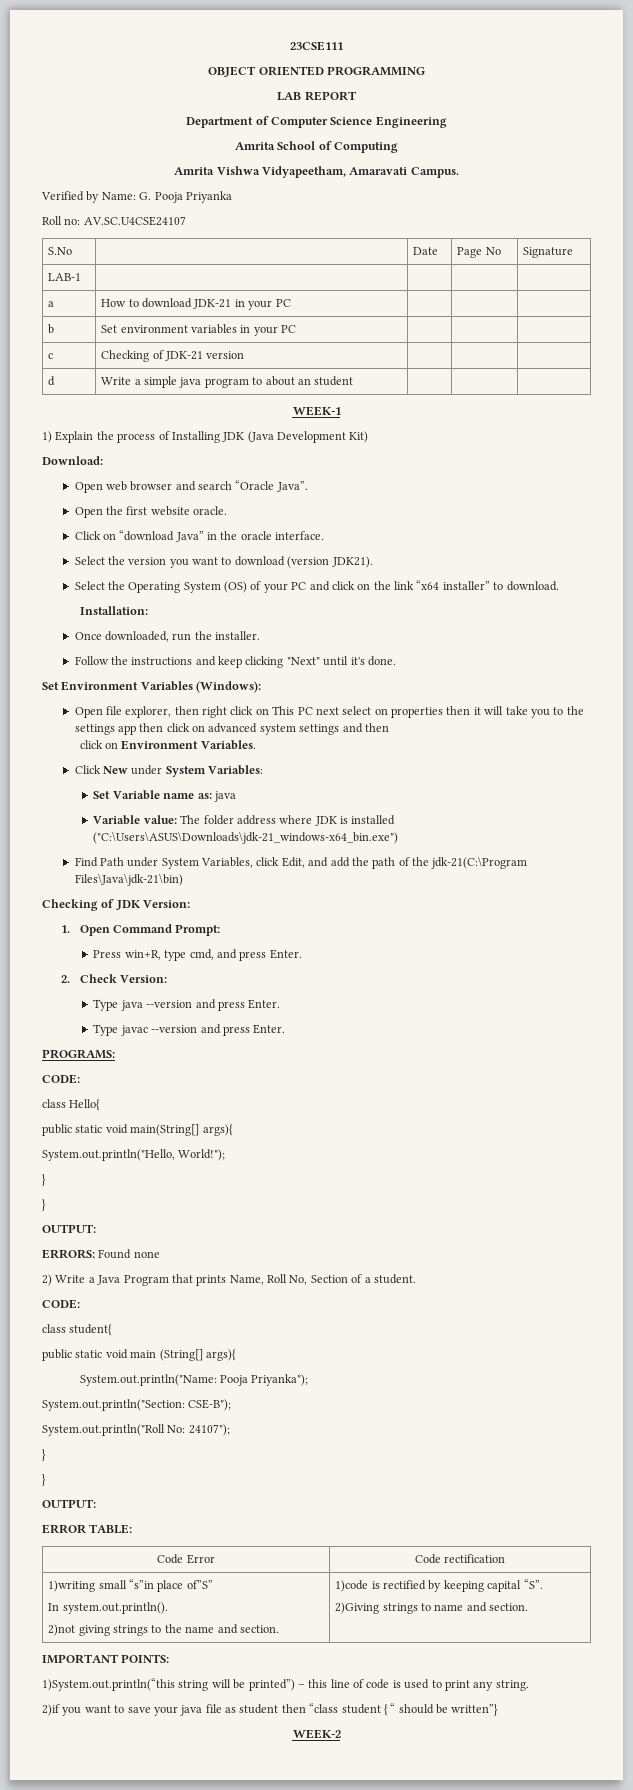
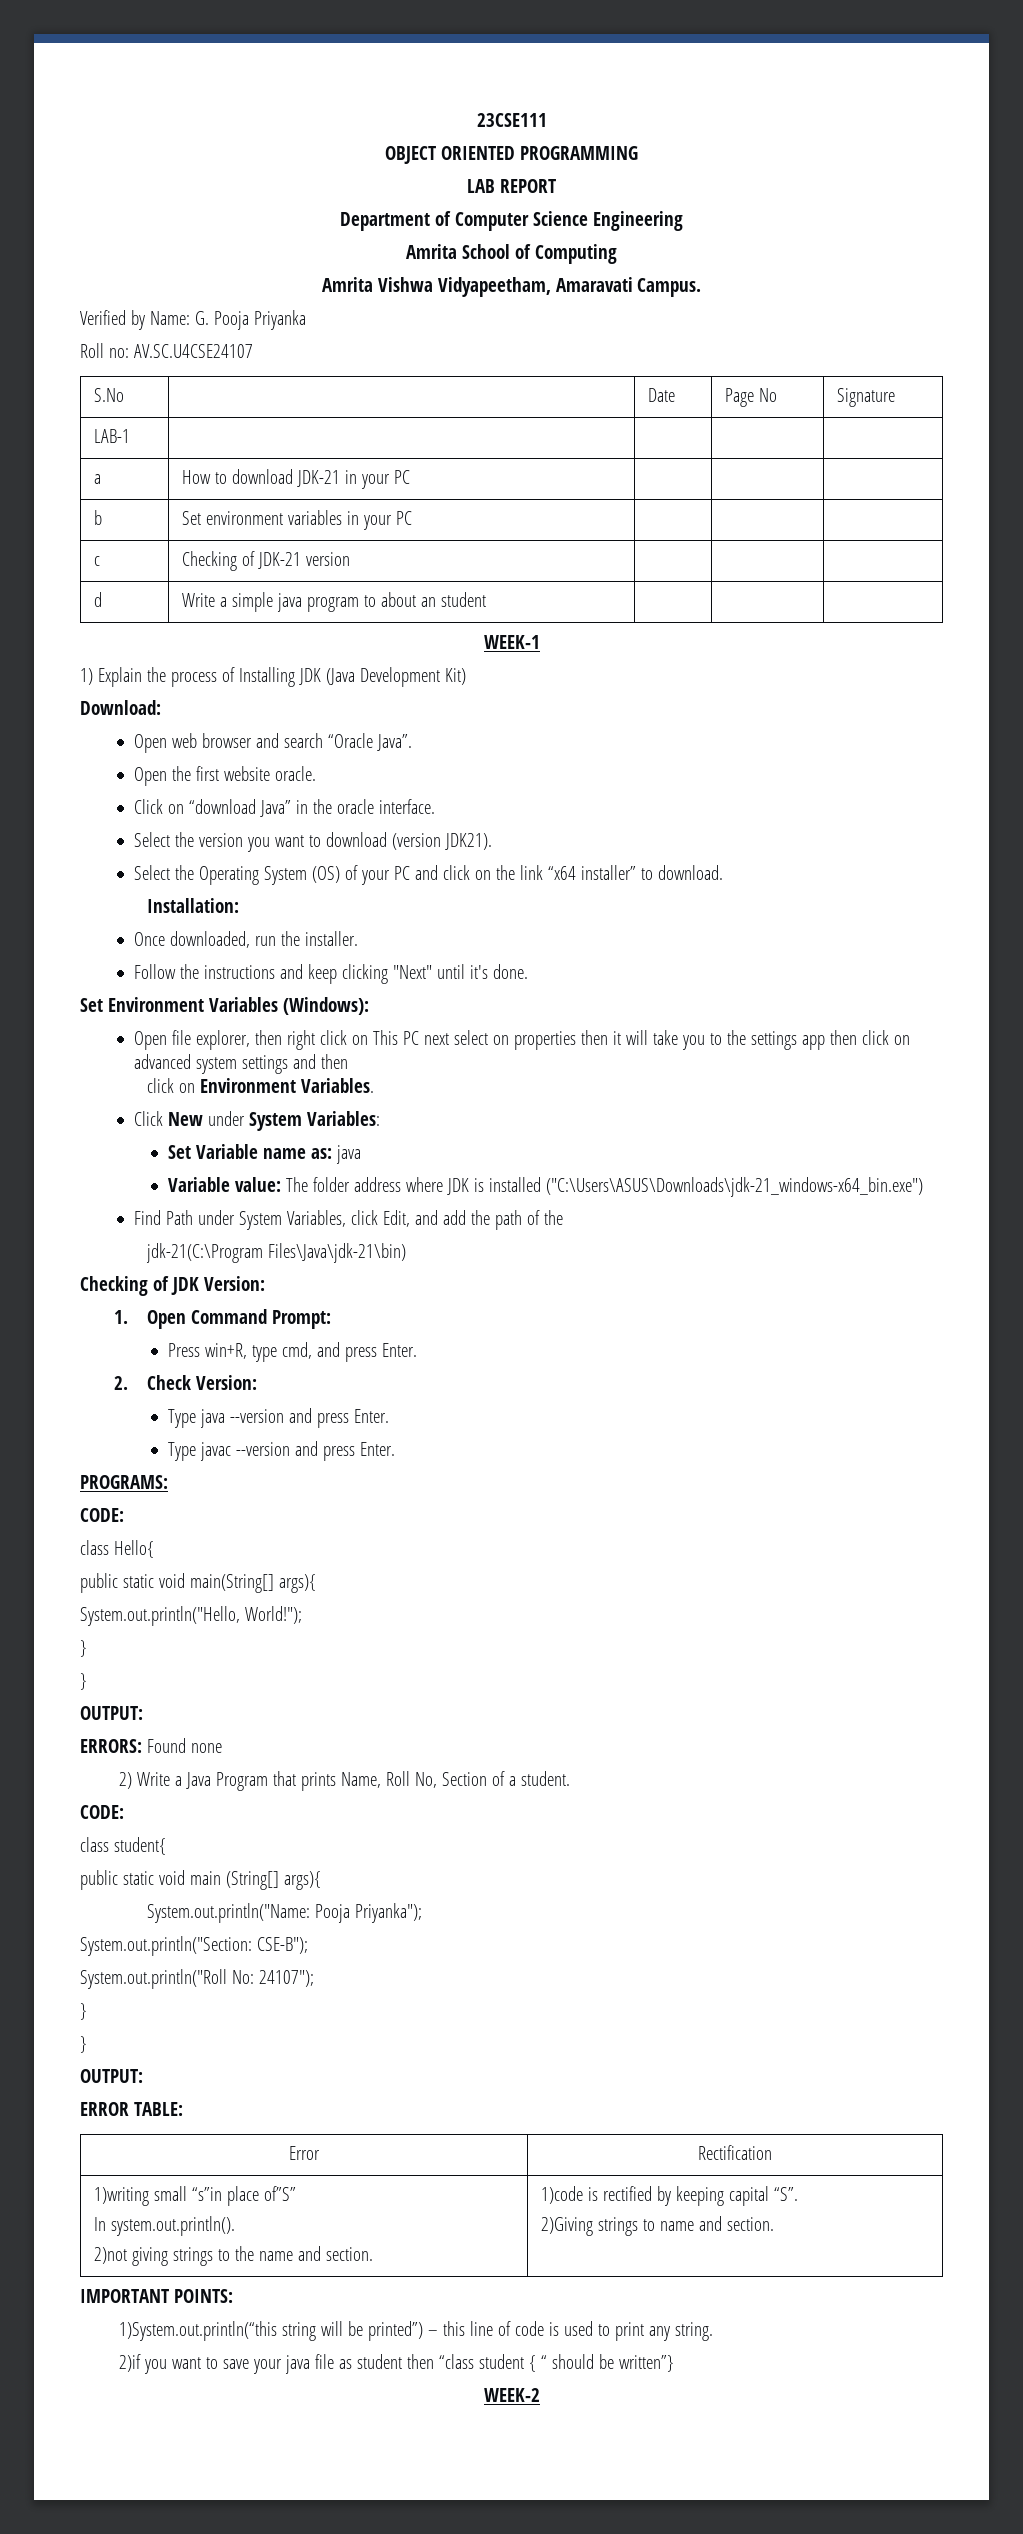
- Find Path under System Variables, click Edit, and add the path of the jdk-21(C:\Program Files\Java\jdk-21\bin)
+ Find Path under System Variables, click Edit, and add the path of the
+ jdk-21(C:\Program Files\Java\jdk-21\bin)
- Code Error | Code rectification
+ Error | Rectification

